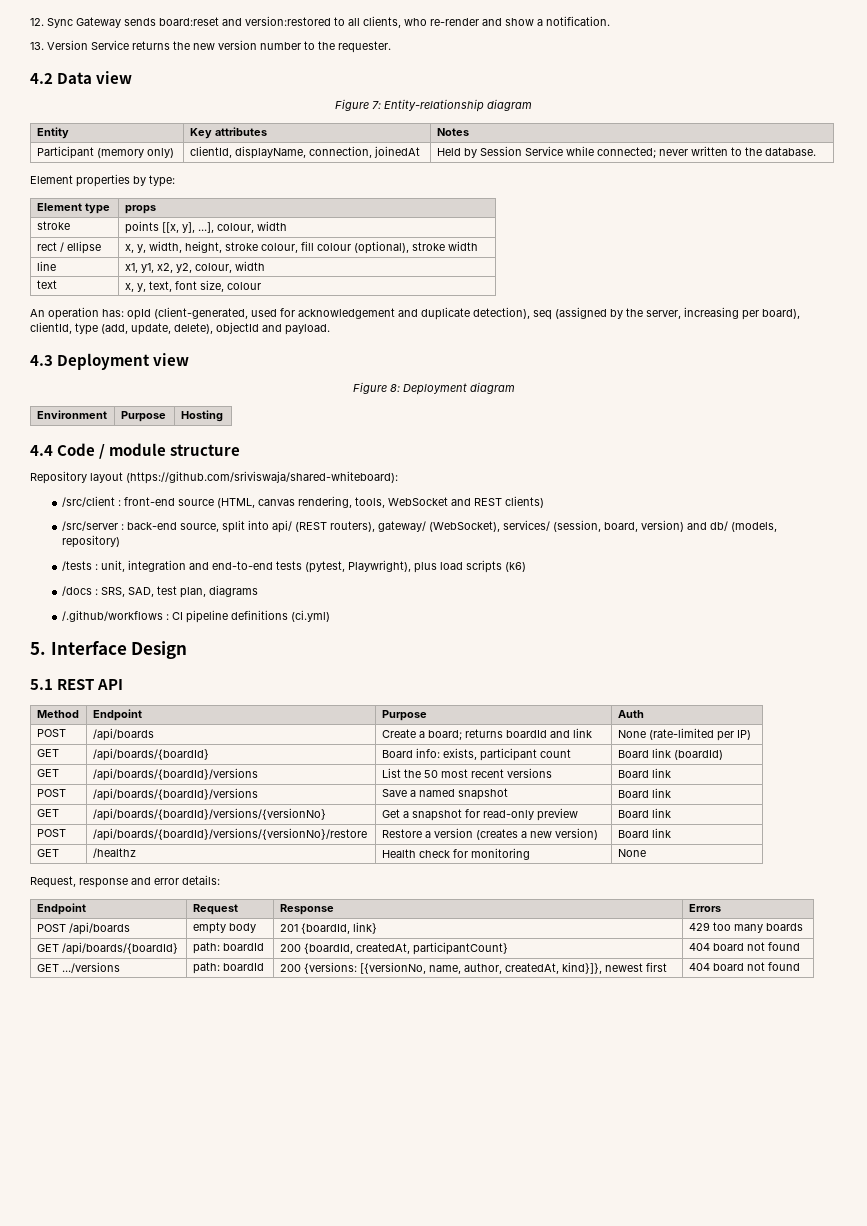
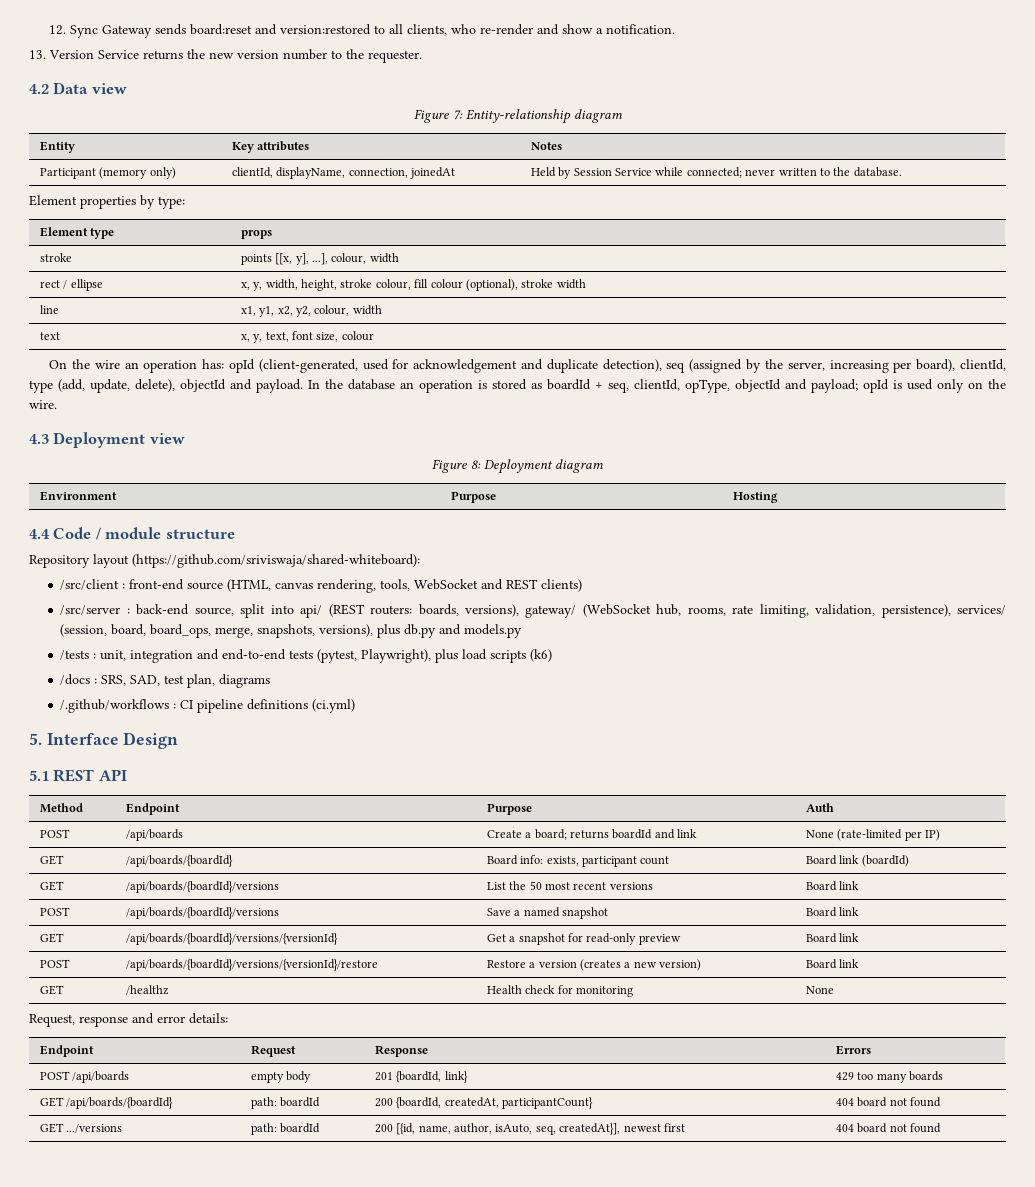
- An operation has: opId (client-generated, used for acknowledgement and duplicate detection), seq (assigned by the server, increasing per board), clientId, type (add, update, delete), objectId and payload.
+ On the wire an operation has: opId (client-generated, used for acknowledgement and duplicate detection), seq (assigned by the server, increasing per board), clientId, type (add, update, delete), objectId and payload. In the database an operation is stored as boardId + seq, clientId, opType, objectId and payload; opId is used only on the wire.
- /src/server : back-end source, split into api/ (REST routers), gateway/ (WebSocket), services/ (session, board, version) and db/ (models, repository)
+ /src/server : back-end source, split into api/ (REST routers: boards, versions), gateway/ (WebSocket hub, rooms, rate limiting, validation, persistence), services/ (session, board, board_ops, merge, snapshots, versions), plus db.py and models.py
- GET | /api/boards/{boardId}/versions/{versionNo} | Get a snapshot for read-only preview | Board link
+ GET | /api/boards/{boardId}/versions/{versionId} | Get a snapshot for read-only preview | Board link
- POST | /api/boards/{boardId}/versions/{versionNo}/restore | Restore a version (creates a new version) | Board link
+ POST | /api/boards/{boardId}/versions/{versionId}/restore | Restore a version (creates a new version) | Board link
- GET .../versions | path: boardId | 200 {versions: [{versionNo, name, author, createdAt, kind}]}, newest first | 404 board not found
+ GET .../versions | path: boardId | 200 [{id, name, author, isAuto, seq, createdAt}], newest first | 404 board not found

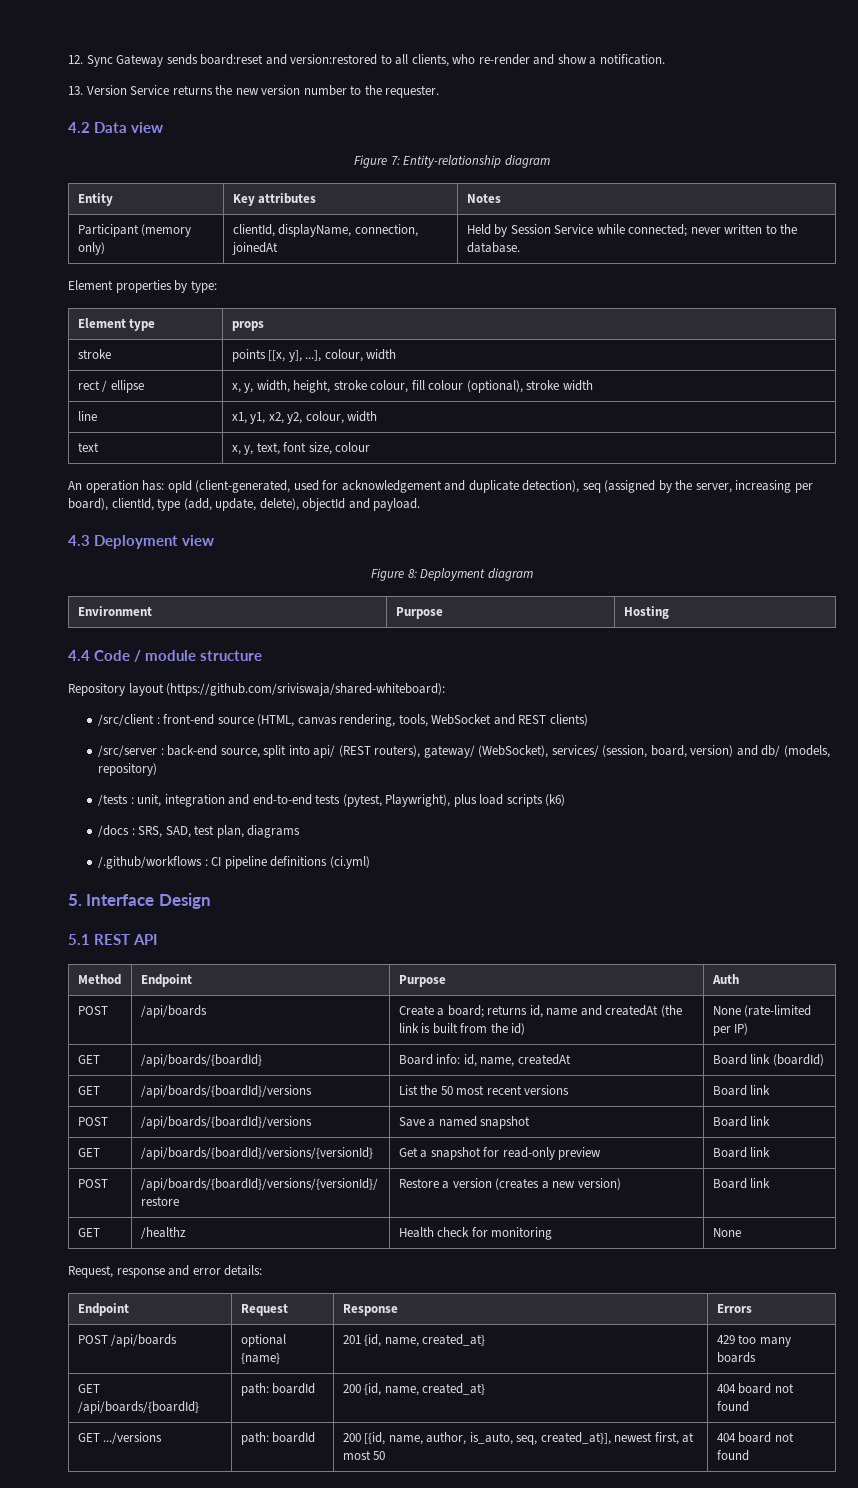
- On the wire an operation has: opId (client-generated, used for acknowledgement and duplicate detection), seq (assigned by the server, increasing per board), clientId, type (add, update, delete), objectId and payload. In the database an operation is stored as boardId + seq, clientId, opType, objectId and payload; opId is used only on the wire.
+ An operation has: opId (client-generated, used for acknowledgement and duplicate detection), seq (assigned by the server, increasing per board), clientId, type (add, update, delete), objectId and payload.
- /src/server : back-end source, split into api/ (REST routers: boards, versions), gateway/ (WebSocket hub, rooms, rate limiting, validation, persistence), services/ (session, board, board_ops, merge, snapshots, versions), plus db.py and models.py
+ /src/server : back-end source, split into api/ (REST routers), gateway/ (WebSocket), services/ (session, board, version) and db/ (models, repository)
- POST | /api/boards | Create a board; returns boardId and link | None (rate-limited per IP)
+ POST | /api/boards | Create a board; returns id, name and createdAt (the link is built from the id) | None (rate-limited per IP)
- GET | /api/boards/{boardId} | Board info: exists, participant count | Board link (boardId)
+ GET | /api/boards/{boardId} | Board info: id, name, createdAt | Board link (boardId)
- POST /api/boards | empty body | 201 {boardId, link} | 429 too many boards
+ POST /api/boards | optional {name} | 201 {id, name, created_at} | 429 too many boards
- GET /api/boards/{boardId} | path: boardId | 200 {boardId, createdAt, participantCount} | 404 board not found
+ GET /api/boards/{boardId} | path: boardId | 200 {id, name, created_at} | 404 board not found
- GET .../versions | path: boardId | 200 [{id, name, author, isAuto, seq, createdAt}], newest first | 404 board not found
+ GET .../versions | path: boardId | 200 [{id, name, author, is_auto, seq, created_at}], newest first, at most 50 | 404 board not found

